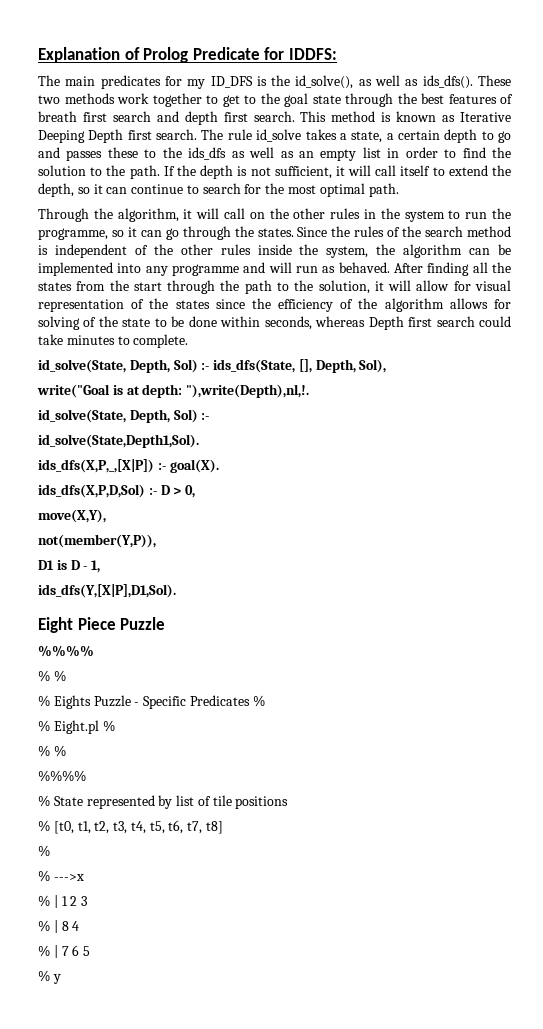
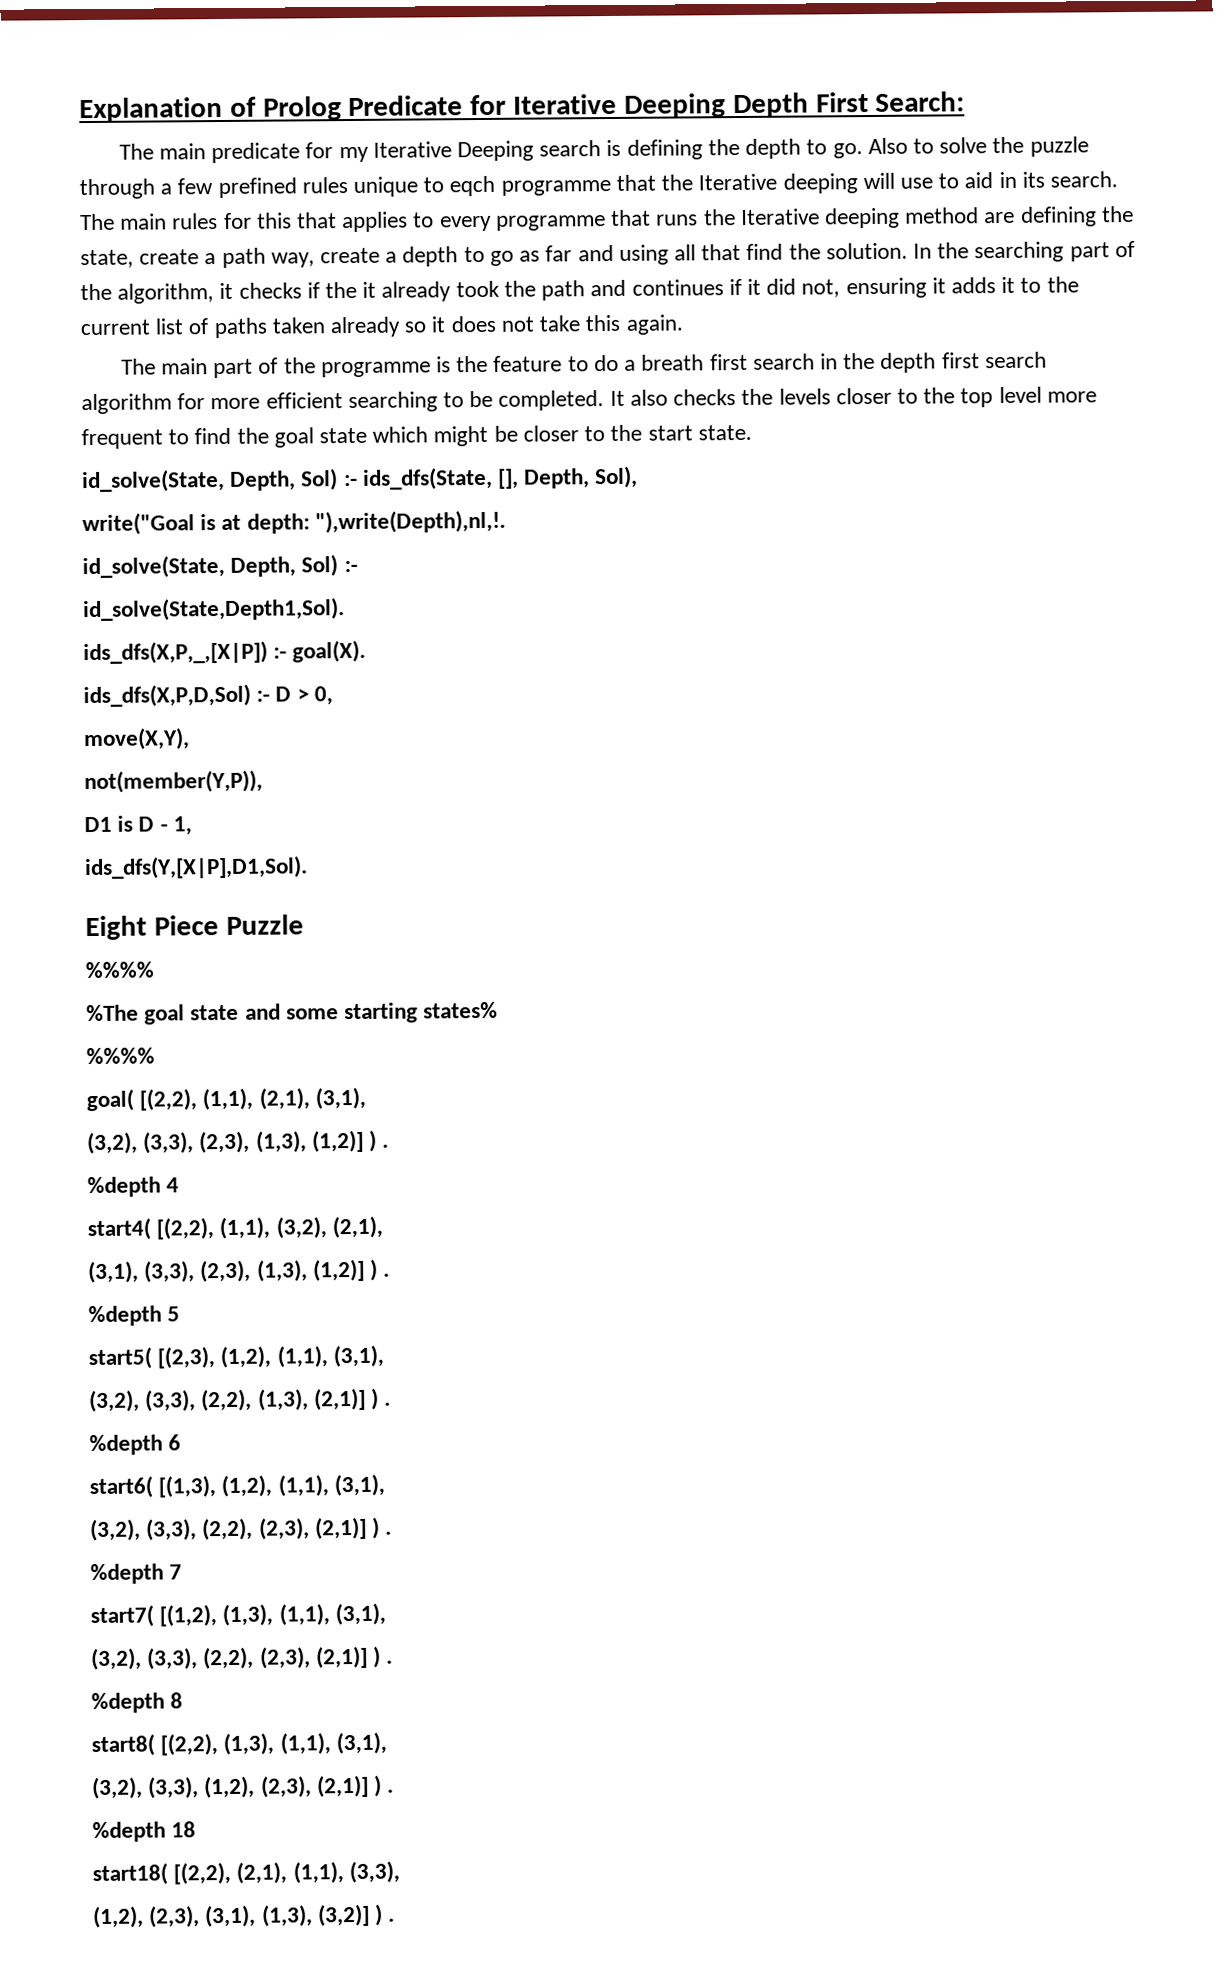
- Explanation of Prolog Predicate for IDDFS:
- The main predicates for my ID_DFS is the id_solve(), as well as ids_dfs(). These two methods work together to get to the goal state through the best features of breath first search and depth first search. This method is known as Iterative Deeping Depth first search. The rule id_solve takes a state, a certain depth to go and passes these to the ids_dfs as well as an empty list in order to find the solution to the path. If the depth is not sufficient, it will call itself to extend the depth, so it can continue to search for the most optimal path.
- Through the algorithm, it will call on the other rules in the system to run the programme, so it can go through the states. Since the rules of the search method is independent of the other rules inside the system, the algorithm can be implemented into any programme and will run as behaved. After finding all the states from the start through the path to the solution, it will allow for visual representation of the states since the efficiency of the algorithm allows for solving of the state to be done within seconds, whereas Depth first search could take minutes to complete.
+ Explanation of Prolog Predicate for Iterative Deeping Depth First Search:
+ The main predicate for my Iterative Deeping search is defining the depth to go. Also to solve the puzzle through a few prefined rules unique to eqch programme that the Iterative deeping will use to aid in its search. The main rules for this that applies to every programme that runs the Iterative deeping method are defining the state, create a path way, create a depth to go as far and using all that find the solution. In the searching part of the algorithm, it checks if the it already took the path and continues if it did not, ensuring it adds it to the current list of paths taken already so it does not take this again.
+ The main part of the programme is the feature to do a breath first search in the depth first search algorithm for more efficient searching to be completed. It also checks the levels closer to the top level more frequent to find the goal state which might be closer to the start state.
  Eight Piece Puzzle
  %%%%
- % %
- % Eights Puzzle - Specific Predicates %
- % Eight.pl %
- % %
+ %The goal state and some starting states%
  %%%%
- % State represented by list of tile positions
- % [t0, t1, t2, t3, t4, t5, t6, t7, t8]
- %
- % --->x
- % | 1 2 3
- % | 8 4
- % | 7 6 5
- % y
+ goal( [(2,2), (1,1), (2,1), (3,1),
+ (3,2), (3,3), (2,3), (1,3), (1,2)] ) .
+ %depth 4
+ start4( [(2,2), (1,1), (3,2), (2,1),
+ (3,1), (3,3), (2,3), (1,3), (1,2)] ) .
+ %depth 5
+ start5( [(2,3), (1,2), (1,1), (3,1),
+ (3,2), (3,3), (2,2), (1,3), (2,1)] ) .
+ %depth 6
+ start6( [(1,3), (1,2), (1,1), (3,1),
+ (3,2), (3,3), (2,2), (2,3), (2,1)] ) .
+ %depth 7
+ start7( [(1,2), (1,3), (1,1), (3,1),
+ (3,2), (3,3), (2,2), (2,3), (2,1)] ) .
+ %depth 8
+ start8( [(2,2), (1,3), (1,1), (3,1),
+ (3,2), (3,3), (1,2), (2,3), (2,1)] ) .
+ %depth 18
+ start18( [(2,2), (2,1), (1,1), (3,3),
+ (1,2), (2,3), (3,1), (1,3), (3,2)] ) .

